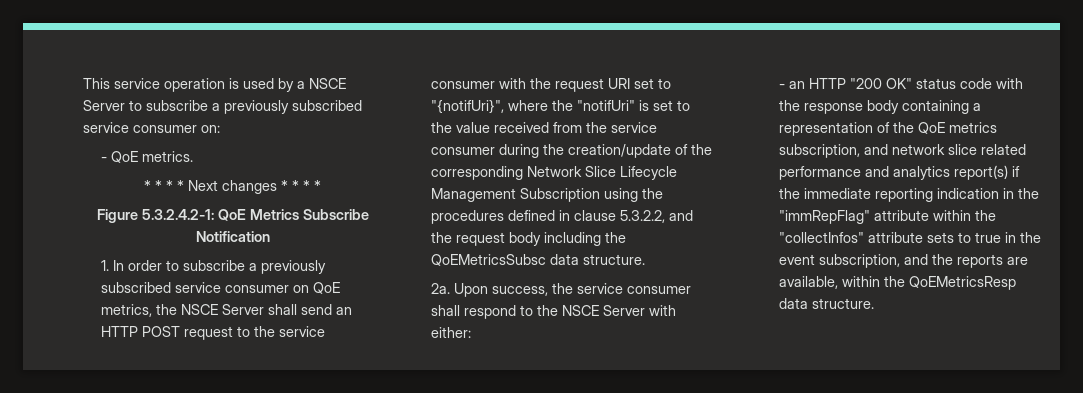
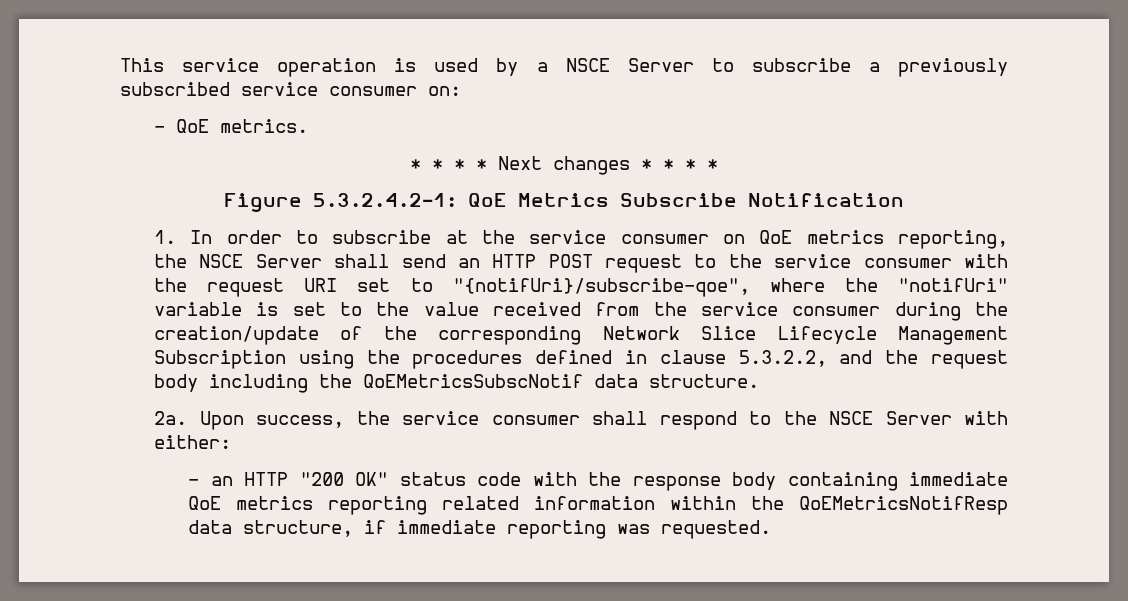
- 1. In order to subscribe a previously subscribed service consumer on QoE metrics, the NSCE Server shall send an HTTP POST request to the service consumer with the request URI set to "{notifUri}", where the "notifUri" is set to the value received from the service consumer during the creation/update of the corresponding Network Slice Lifecycle Management Subscription using the procedures defined in clause 5.3.2.2, and the request body including the QoEMetricsSubsc data structure.
+ 1. In order to subscribe at the service consumer on QoE metrics reporting, the NSCE Server shall send an HTTP POST request to the service consumer with the request URI set to "{notifUri}/subscribe-qoe", where the "notifUri" variable is set to the value received from the service consumer during the creation/update of the corresponding Network Slice Lifecycle Management Subscription using the procedures defined in clause 5.3.2.2, and the request body including the QoEMetricsSubscNotif data structure.
- - an HTTP "200 OK" status code with the response body containing a representation of the QoE metrics subscription, and network slice related performance and analytics report(s) if the immediate reporting indication in the "immRepFlag" attribute within the "collectInfos" attribute sets to true in the event subscription, and the reports are available, within the QoEMetricsResp data structure.
+ - an HTTP "200 OK" status code with the response body containing immediate QoE metrics reporting related information within the QoEMetricsNotifResp data structure, if immediate reporting was requested.

